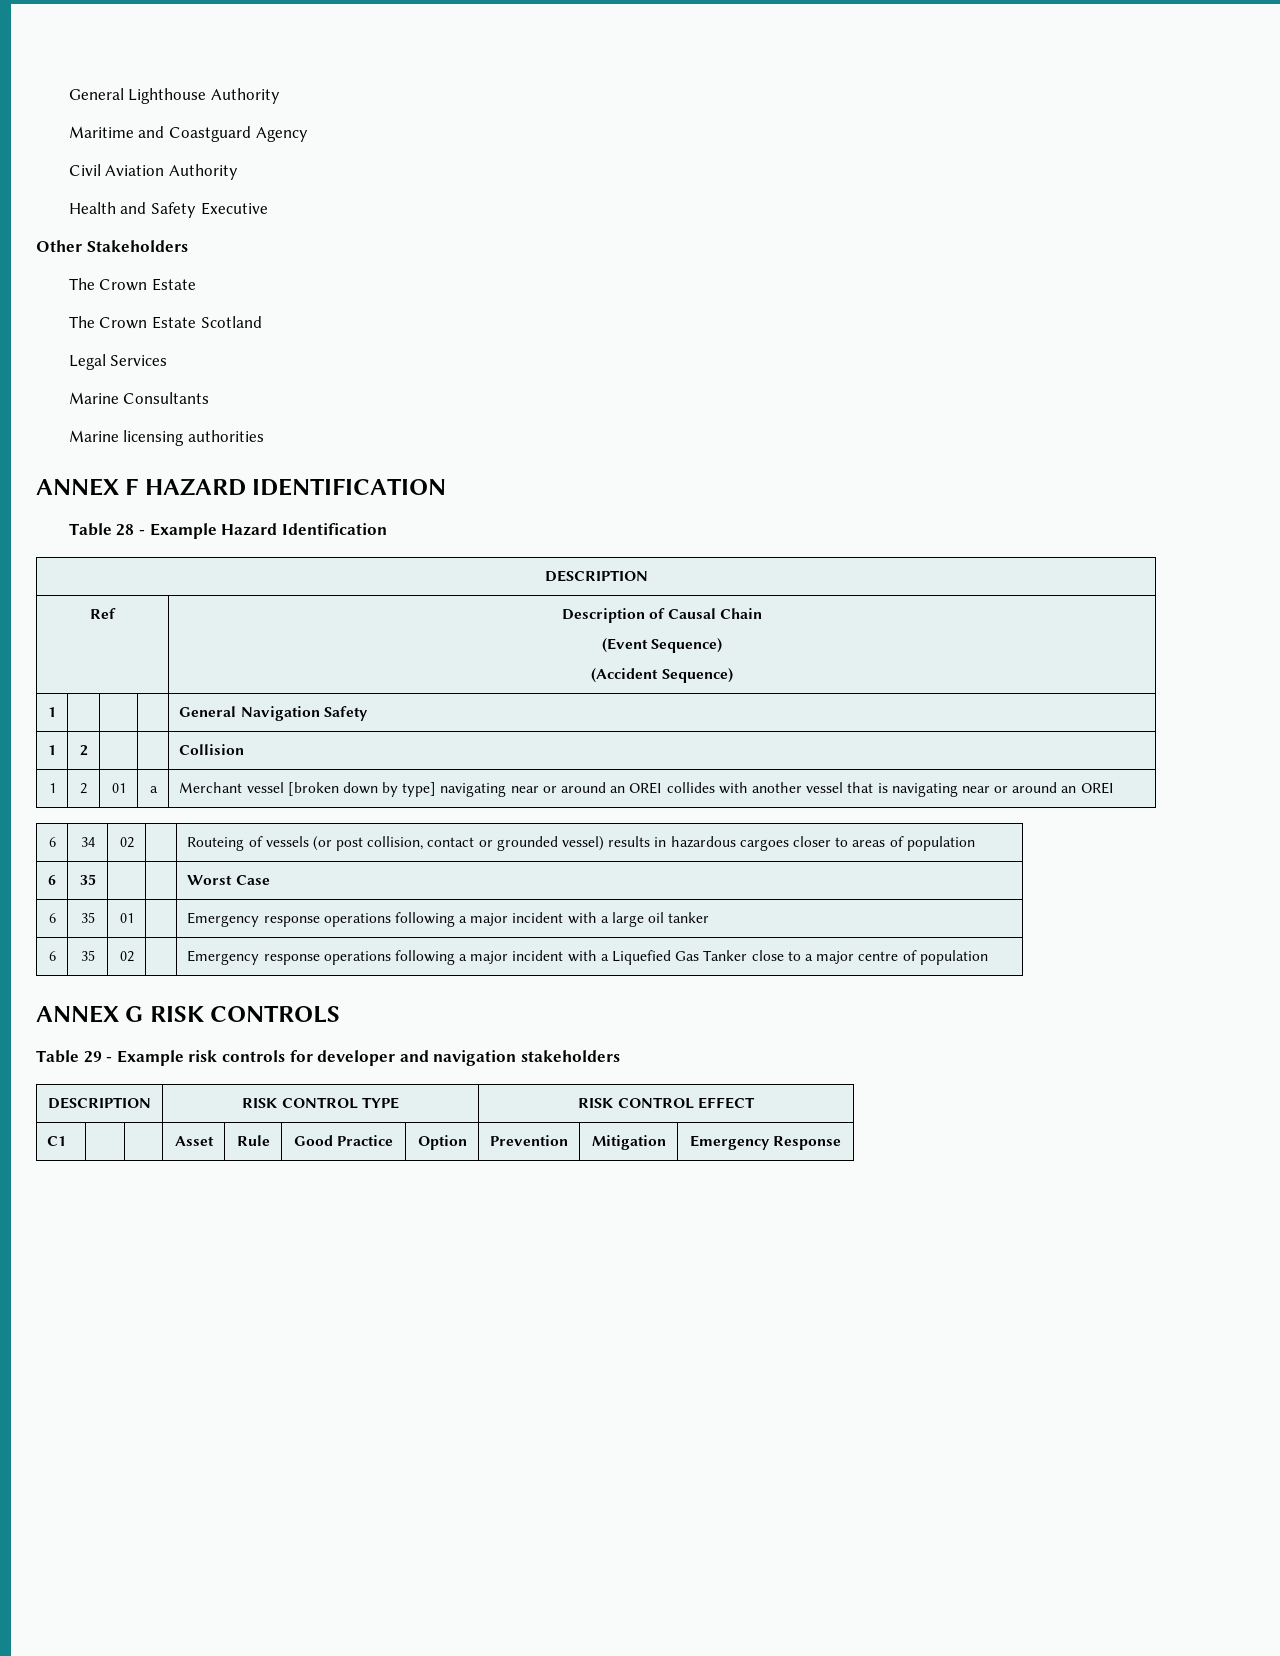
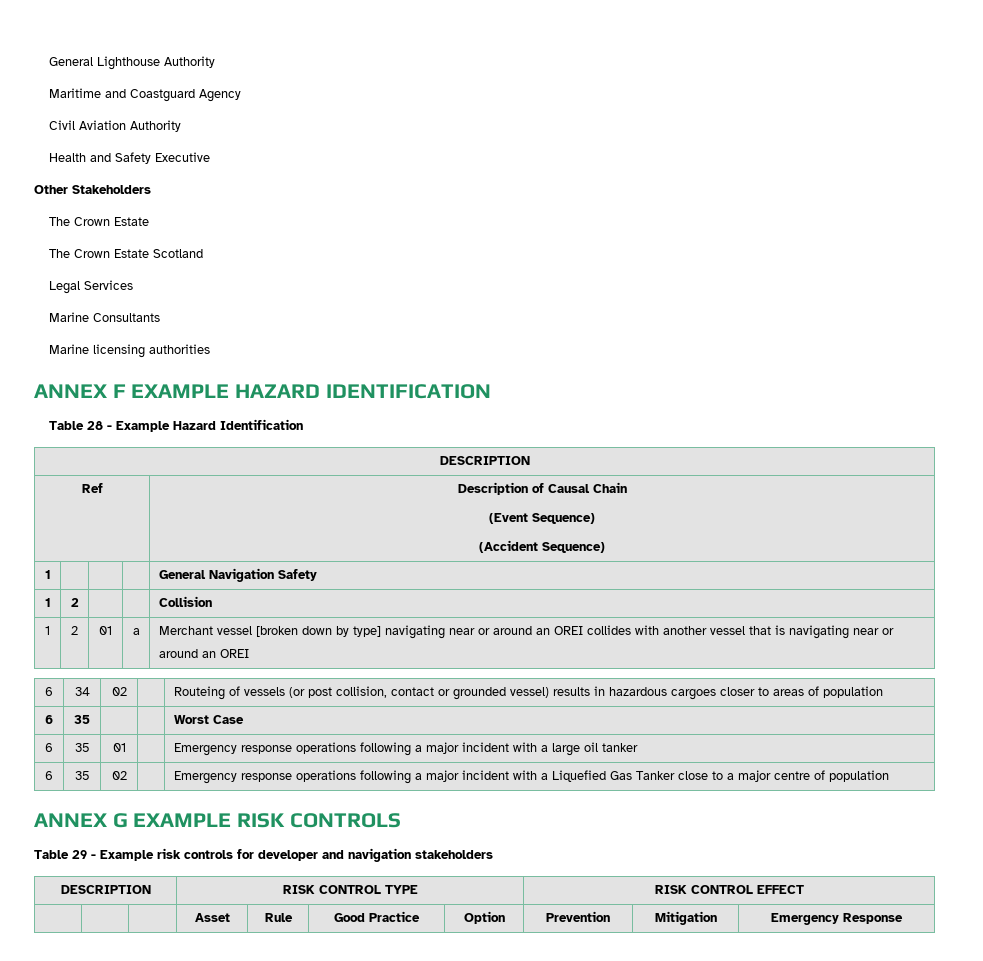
- ANNEX F HAZARD IDENTIFICATION
+ ANNEX F EXAMPLE HAZARD IDENTIFICATION
- ANNEX G RISK CONTROLS
+ ANNEX G EXAMPLE RISK CONTROLS
- C1 | | | Asset | Rule | Good Practice | Option | Prevention | Mitigation | Emergency Response
+ | | | Asset | Rule | Good Practice | Option | Prevention | Mitigation | Emergency Response

